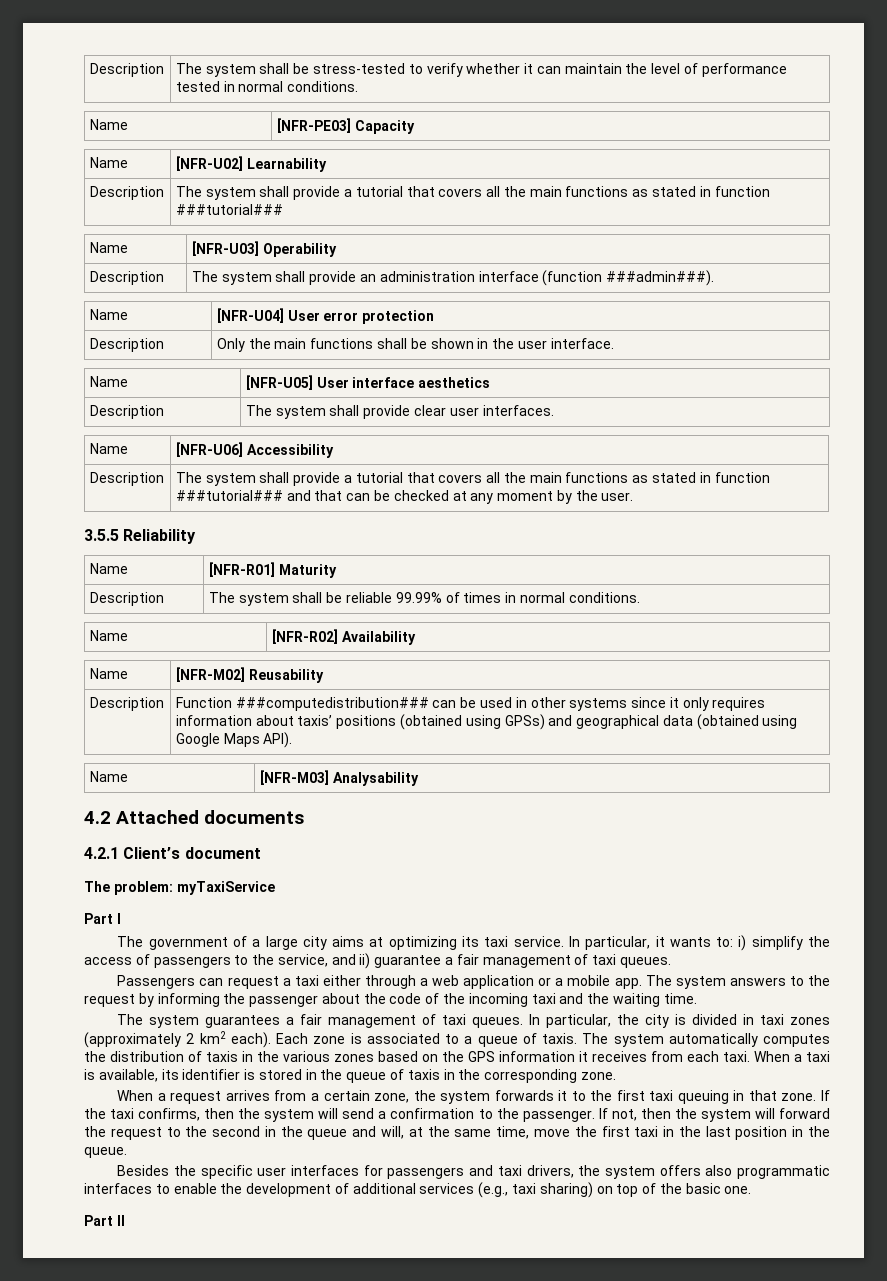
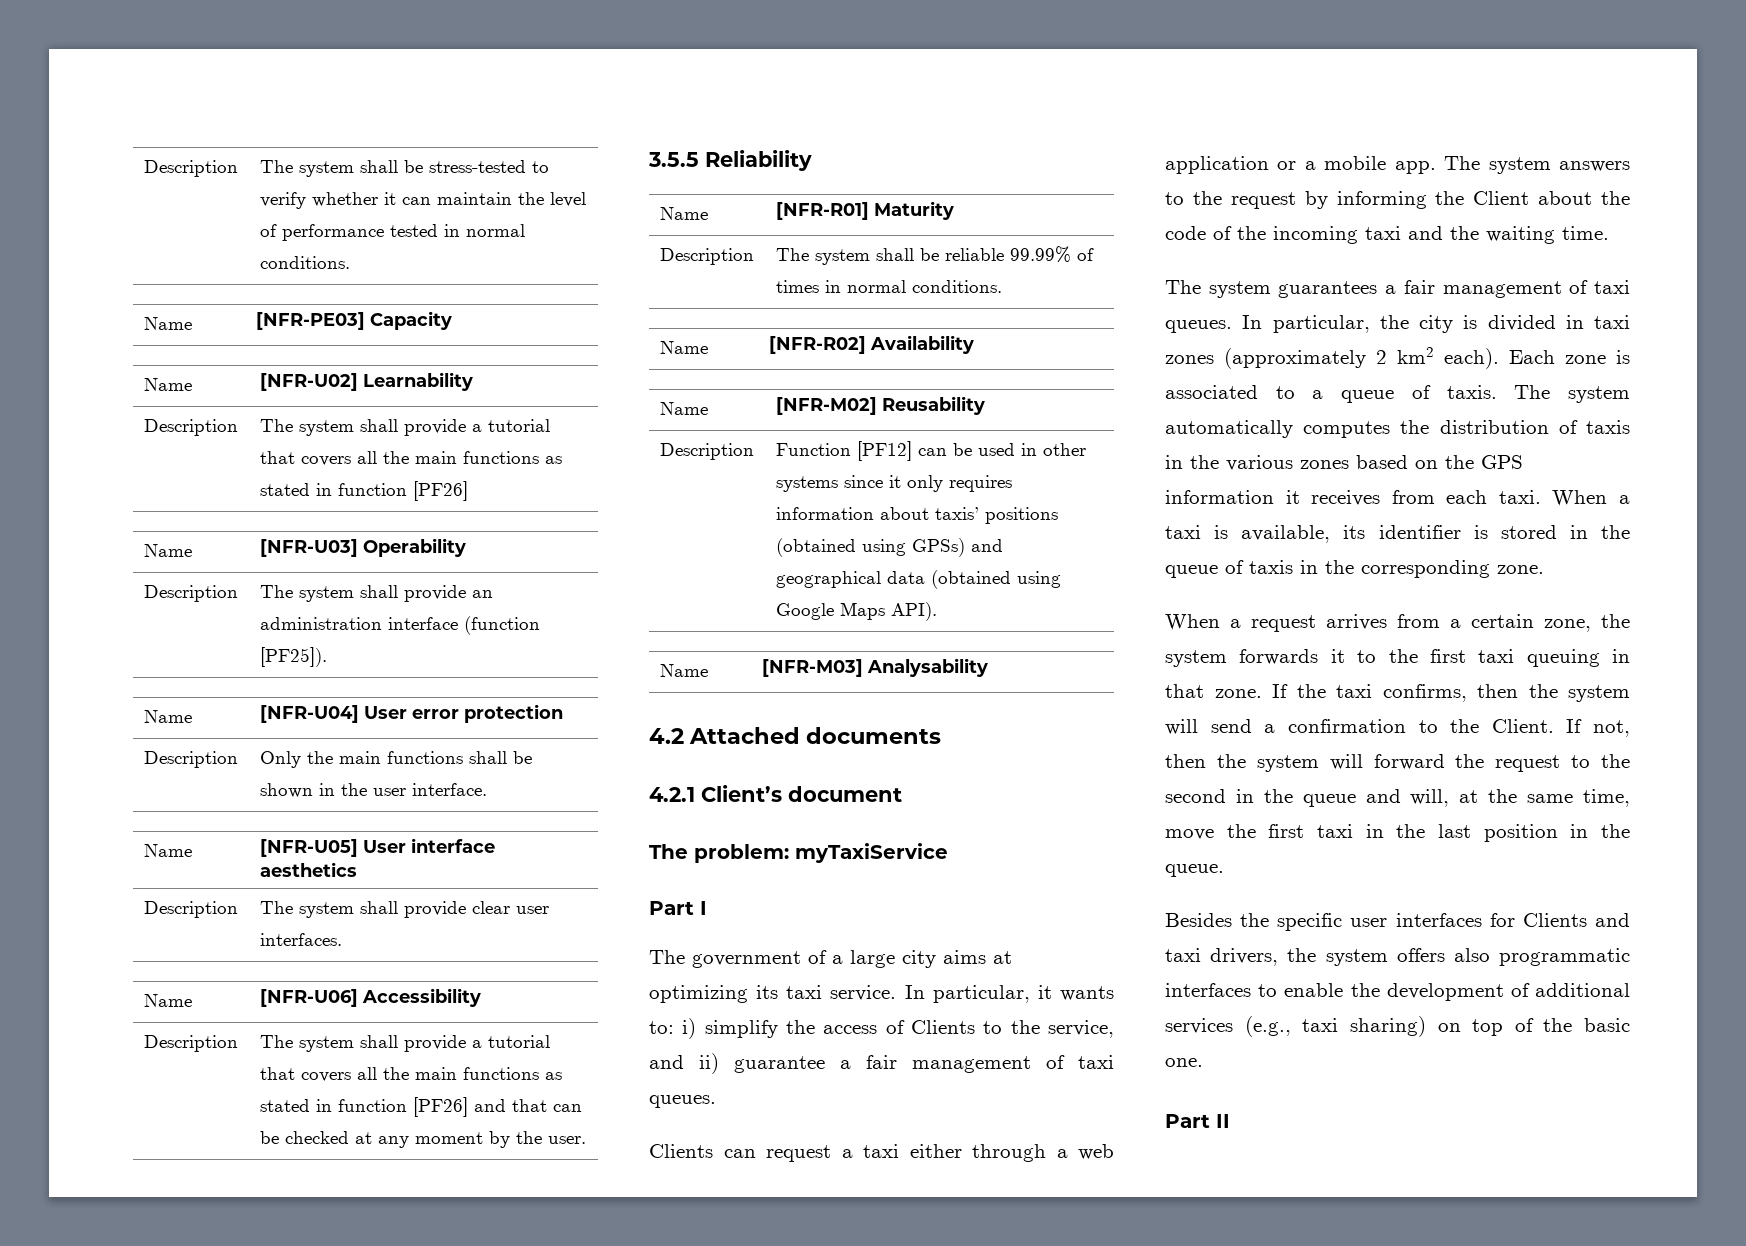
  Name | [NFR-U02] Learnability
- Description | The system shall provide a tutorial that covers all the main functions as stated in function ###tutorial###
+ Description | The system shall provide a tutorial that covers all the main functions as stated in function [PF26]
- Description | The system shall provide an administration interface (function ###admin###).
+ Description | The system shall provide an administration interface (function [PF25]).
- Description | The system shall provide a tutorial that covers all the main functions as stated in function ###tutorial### and that can be checked at any moment by the user.
+ Description | The system shall provide a tutorial that covers all the main functions as stated in function [PF26] and that can be checked at any moment by the user.
- Description | Function ###computedistribution### can be used in other systems since it only requires information about taxis’ positions (obtained using GPSs) and geographical data (obtained using Google Maps API).
+ Description | Function [PF12] can be used in other systems since it only requires information about taxis’ positions (obtained using GPSs) and geographical data (obtained using Google Maps API).
- In particular, it wants to: i) simplify the access of passengers to the service, and ii) guarantee a fair management of taxi queues.
+ In particular, it wants to: i) simplify the access of Clients to the service, and ii) guarantee a fair management of taxi queues.
- Passengers can request a taxi either through a web application or a mobile app.
+ Clients can request a taxi either through a web application or a mobile app.
- The system answers to the request by informing the passenger about the code of the incoming taxi and the waiting time.
+ The system answers to the request by informing the Client about the code of the incoming taxi and the waiting time.
- If the taxi confirms, then the system will send a confirmation to the passenger.
+ If the taxi confirms, then the system will send a confirmation to the Client.
- Besides the specific user interfaces for passengers and taxi drivers, the system offers also programmatic interfaces to enable the development of additional services (e.g., taxi sharing) on top of the basic one.
+ Besides the specific user interfaces for Clients and taxi drivers, the system offers also programmatic interfaces to enable the development of additional services (e.g., taxi sharing) on top of the basic one.

